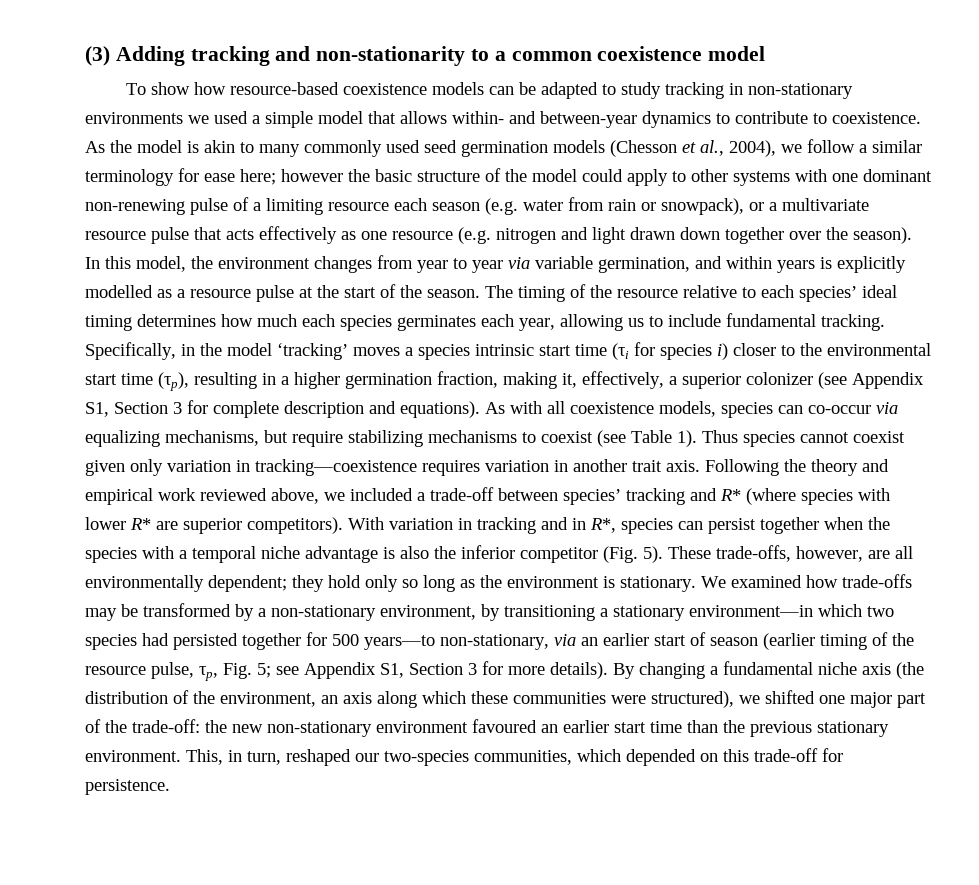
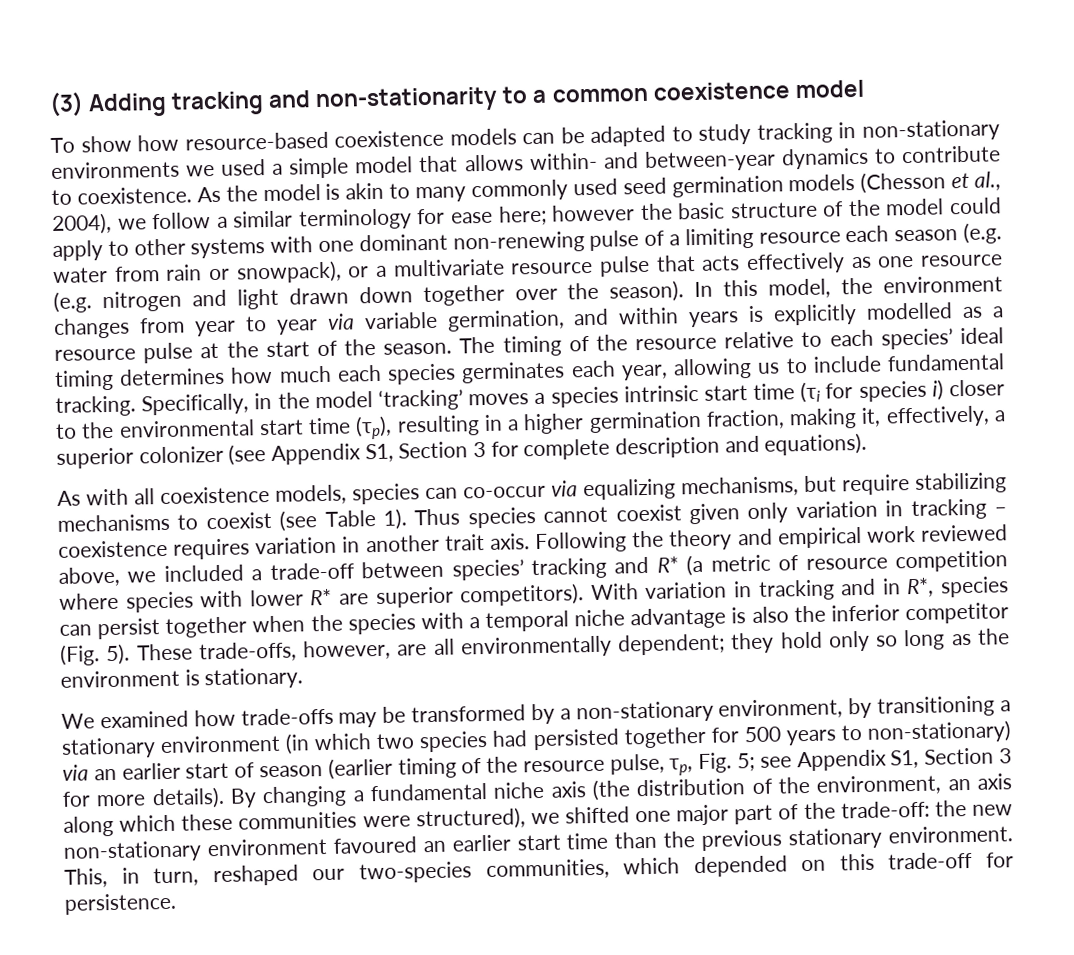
- Specifically, in the model ‘tracking’ moves a species intrinsic start time (τi for species i) closer to the environmental start time (τp), resulting in a higher germination fraction, making it, effectively, a superior colonizer (see Appendix S1, Section 3 for complete description and equations). As with all coexistence models, species can co-occur via equalizing mechanisms, but require stabilizing mechanisms to coexist (see Table 1).
+ Specifically, in the model ‘tracking’ moves a species intrinsic start time (τi for species i) closer to the environmental start time (τp), resulting in a higher germination fraction, making it, effectively, a superior colonizer (see Appendix S1, Section 3 for complete description and equations).
+ As with all coexistence models, species can co-occur via equalizing mechanisms, but require stabilizing mechanisms to coexist (see Table 1).
- Thus species cannot coexist given only variation in tracking—coexistence requires variation in another trait axis.
+ Thus species cannot coexist given only variation in tracking – coexistence requires variation in another trait axis.
- Following the theory and empirical work reviewed above, we included a trade-off between species’ tracking and R* (where species with lower R* are superior competitors).
+ Following the theory and empirical work reviewed above, we included a trade-off between species’ tracking and R* (a metric of resource competition where species with lower R* are superior competitors).
- they hold only so long as the environment is stationary. We examined how trade-offs may be transformed by a non-stationary environment, by transitioning a stationary environment—in which two species had persisted together for 500 years—to non-stationary, via an earlier start of season (earlier timing of the resource pulse, τp, Fig. 5;
+ they hold only so long as the environment is stationary.
+ We examined how trade-offs may be transformed by a non-stationary environment, by transitioning a stationary environment (in which two species had persisted together for 500 years to non-stationary) via an earlier start of season (earlier timing of the resource pulse, τp, Fig. 5;

